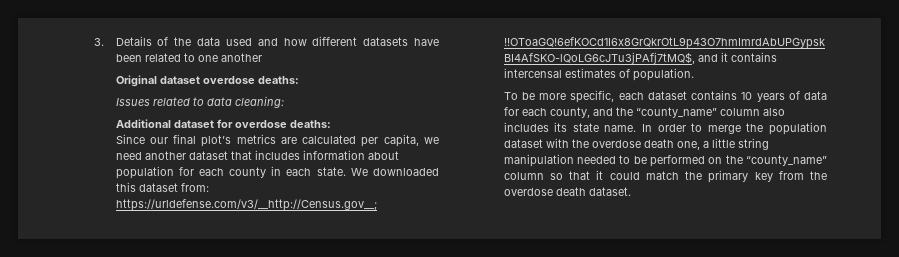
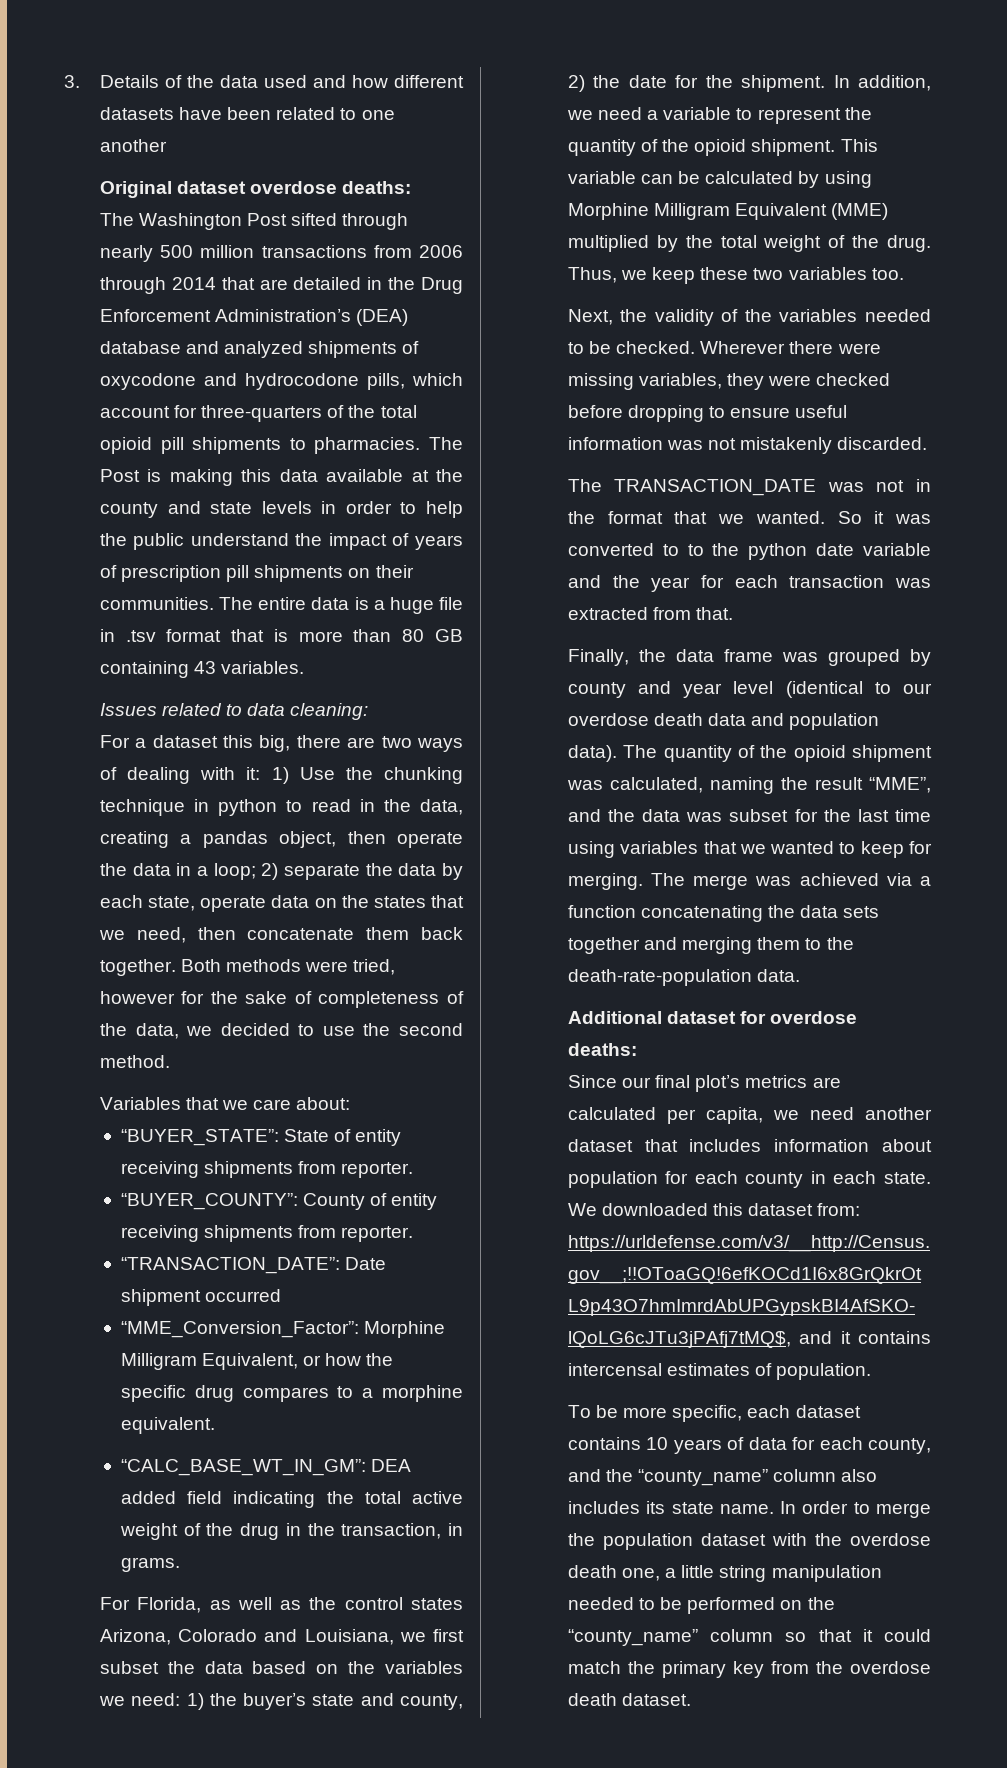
+ The Washington Post sifted through nearly 500 million transactions from 2006 through 2014 that are detailed in the Drug Enforcement Administration’s (DEA) database and analyzed shipments of oxycodone and hydrocodone pills, which account for three-quarters of the total opioid pill shipments to pharmacies. The Post is making this data available at the county and state levels in order to help the public understand the impact of years of prescription pill shipments on their communities. The entire data is a huge file in .tsv format that is more than 80 GB containing 43 variables.
+ For a dataset this big, there are two ways of dealing with it: 1) Use the chunking technique in python to read in the data, creating a pandas object, then operate the data in a loop; 2) separate the data by each state, operate data on the states that we need, then concatenate them back together. Both methods were tried, however for the sake of completeness of the data, we decided to use the second method.
+ Variables that we care about:
+ “BUYER_STATE”: State of entity receiving shipments from reporter.
+ “BUYER_COUNTY”: County of entity receiving shipments from reporter.
+ “TRANSACTION_DATE”: Date shipment occurred
+ “MME_Conversion_Factor”: Morphine Milligram Equivalent, or how the specific drug compares to a morphine equivalent.
+ “CALC_BASE_WT_IN_GM”: DEA added field indicating the total active weight of the drug in the transaction, in grams.
+ For Florida, as well as the control states Arizona, Colorado and Louisiana, we first subset the data based on the variables we need: 1) the buyer’s state and county, 2) the date for the shipment. In addition, we need a variable to represent the quantity of the opioid shipment. This variable can be calculated by using Morphine Milligram Equivalent (MME) multiplied by the total weight of the drug. Thus, we keep these two variables too.
+ Next, the validity of the variables needed to be checked. Wherever there were missing variables, they were checked before dropping to ensure useful information was not mistakenly discarded.
+ The TRANSACTION_DATE was not in the format that we wanted. So it was converted to to the python date variable and the year for each transaction was extracted from that.
+ Finally, the data frame was grouped by county and year level (identical to our overdose death data and population data). The quantity of the opioid shipment was calculated, naming the result “MME”, and the data was subset for the last time using variables that we wanted to keep for merging. The merge was achieved via a function concatenating the data sets together and merging them to the death-rate-population data.

